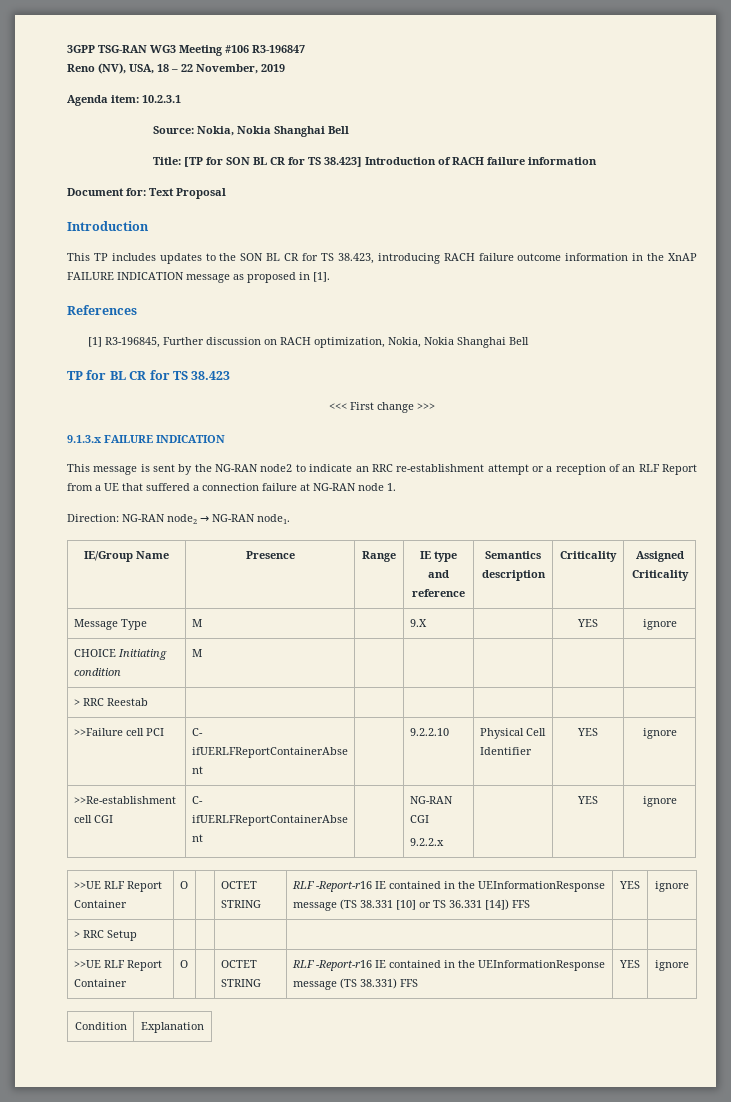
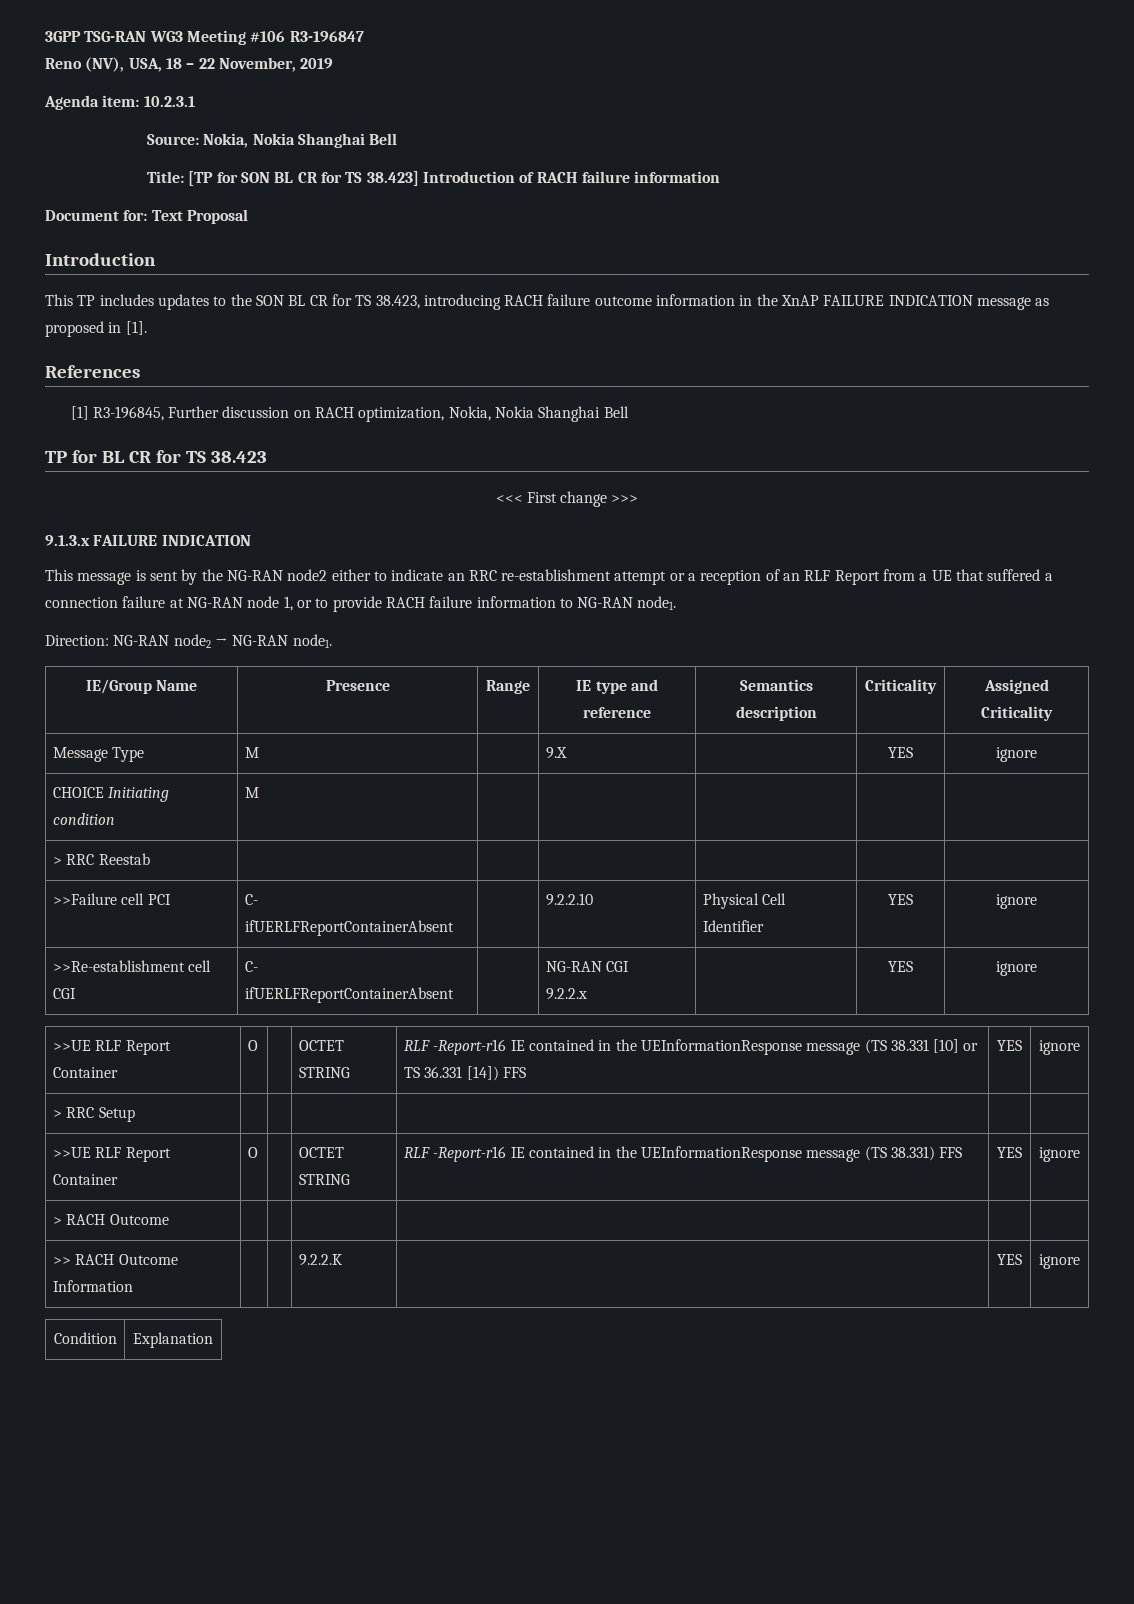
- This message is sent by the NG-RAN node2 to indicate an RRC re-establishment attempt or a reception of an RLF Report from a UE that suffered a connection failure at NG-RAN node 1.
+ This message is sent by the NG-RAN node2 either to indicate an RRC re-establishment attempt or a reception of an RLF Report from a UE that suffered a connection failure at NG-RAN node 1, or to provide RACH failure information to NG-RAN node1.
+ > RACH Outcome | | | | | |
+ >> RACH Outcome Information | | | 9.2.2.K | | YES | ignore

